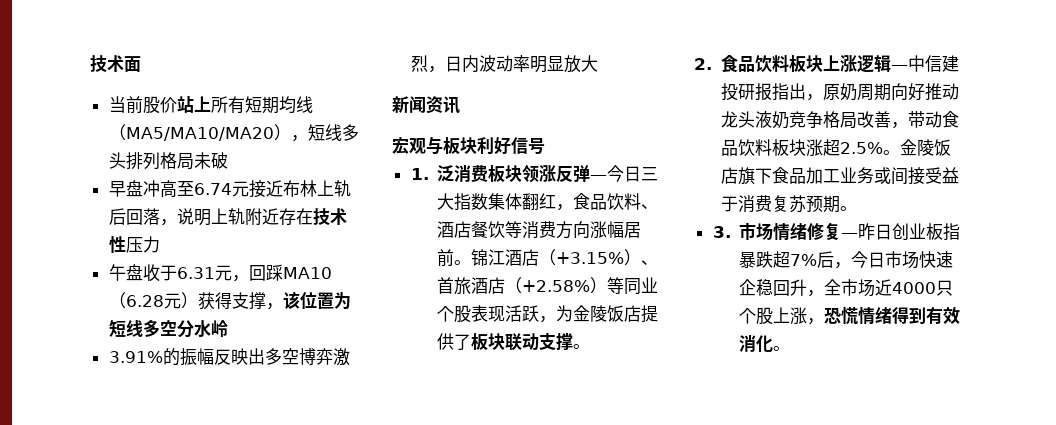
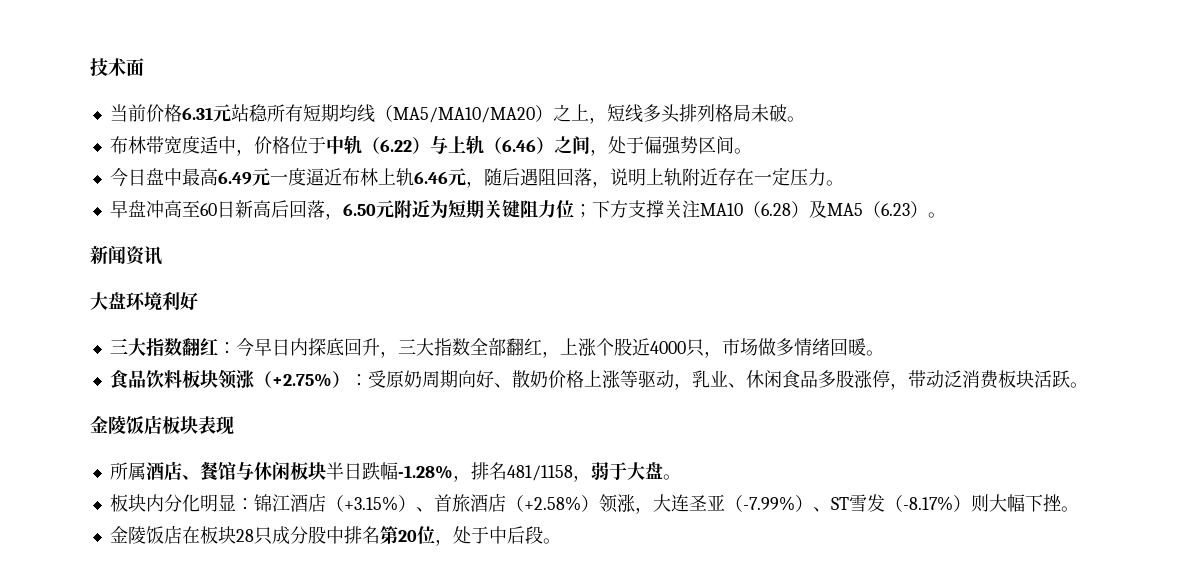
- 当前股价站上所有短期均线（MA5/MA10/MA20），短线多头排列格局未破
- 早盘冲高至6.74元接近布林上轨后回落，说明上轨附近存在技术性压力
- 午盘收于6.31元，回踩MA10（6.28元）获得支撑，该位置为短线多空分水岭
- 3.91%的振幅反映出多空博弈激烈，日内波动率明显放大
+ 当前价格6.31元站稳所有短期均线（MA5/MA10/MA20）之上，短线多头排列格局未破。
+ 布林带宽度适中，价格位于中轨（6.22）与上轨（6.46）之间，处于偏强势区间。
+ 今日盘中最高6.49元一度逼近布林上轨6.46元，随后遇阻回落，说明上轨附近存在一定压力。
+ 早盘冲高至60日新高后回落，6.50元附近为短期关键阻力位；下方支撑关注MA10（6.28）及MA5（6.23）。
  新闻资讯
- 宏观与板块利好信号
- 1.泛消费板块领涨反弹—今日三大指数集体翻红，食品饮料、酒店餐饮等消费方向涨幅居前。锦江酒店（+3.15%）、首旅酒店（+2.58%）等同业个股表现活跃，为金陵饭店提供了板块联动支撑。
- 2.食品饮料板块上涨逻辑—中信建投研报指出，原奶周期向好推动龙头液奶竞争格局改善，带动食品饮料板块涨超2.5%。金陵饭店旗下食品加工业务或间接受益于消费复苏预期。
- 3.市场情绪修复—昨日创业板指暴跌超7%后，今日市场快速企稳回升，全市场近4000只个股上涨，恐慌情绪得到有效消化。
+ 大盘环境利好
+ 三大指数翻红：今早日内探底回升，三大指数全部翻红，上涨个股近4000只，市场做多情绪回暖。
+ 食品饮料板块领涨（+2.75%）：受原奶周期向好、散奶价格上涨等驱动，乳业、休闲食品多股涨停，带动泛消费板块活跃。
+ 金陵饭店板块表现
+ 所属酒店、餐馆与休闲板块半日跌幅-1.28%，排名481/1158，弱于大盘。
+ 板块内分化明显：锦江酒店（+3.15%）、首旅酒店（+2.58%）领涨，大连圣亚（-7.99%）、ST雪发（-8.17%）则大幅下挫。
+ 金陵饭店在板块28只成分股中排名第20位，处于中后段。

